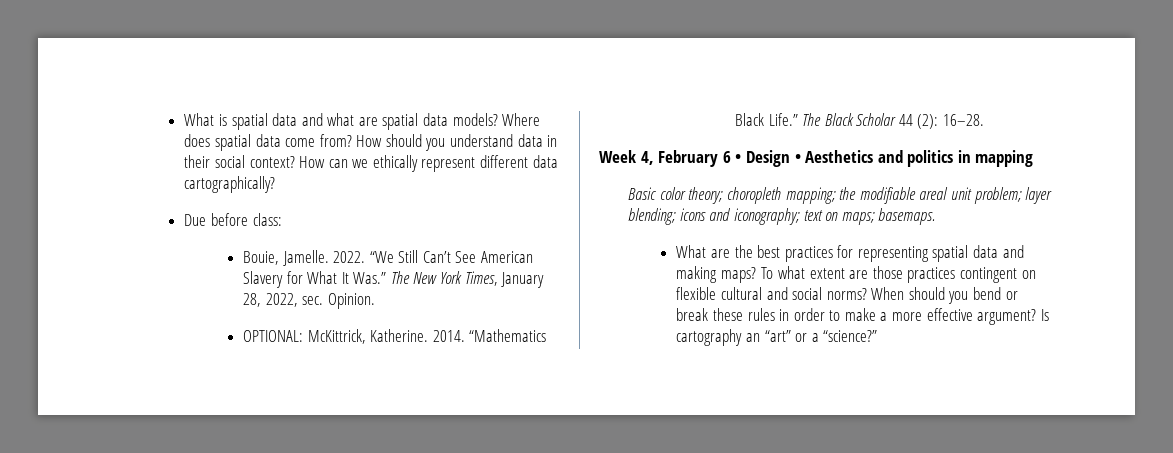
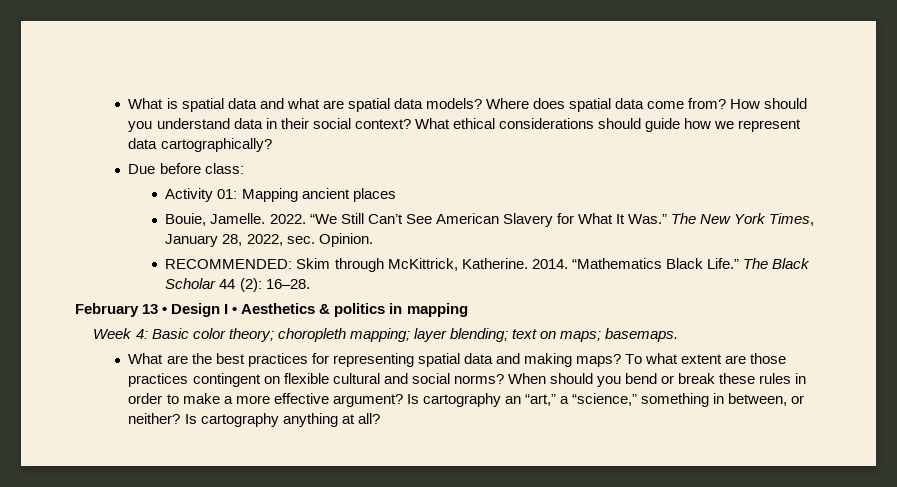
- How can we ethically represent different data cartographically?
+ What ethical considerations should guide how we represent data cartographically?
+ Activity 01: Mapping ancient places
- OPTIONAL: McKittrick, Katherine.
+ RECOMMENDED: Skim through McKittrick, Katherine.
- Week 4, February 6 • Design • Aesthetics and politics in mapping
+ February 13 • Design I • Aesthetics & politics in mapping
- Basic color theory; choropleth mapping; the modifiable areal unit problem; layer blending; icons and iconography; text on maps; basemaps.
+ Week 4: Basic color theory; choropleth mapping; layer blending; text on maps; basemaps.
- Is cartography an “art” or a “science?”
+ Is cartography an “art,” a “science,” something in between, or neither? Is cartography anything at all?

